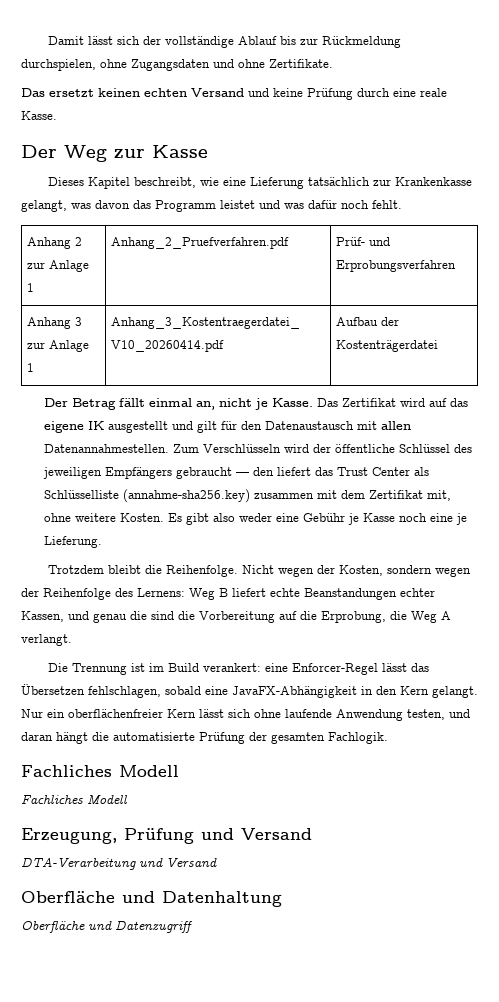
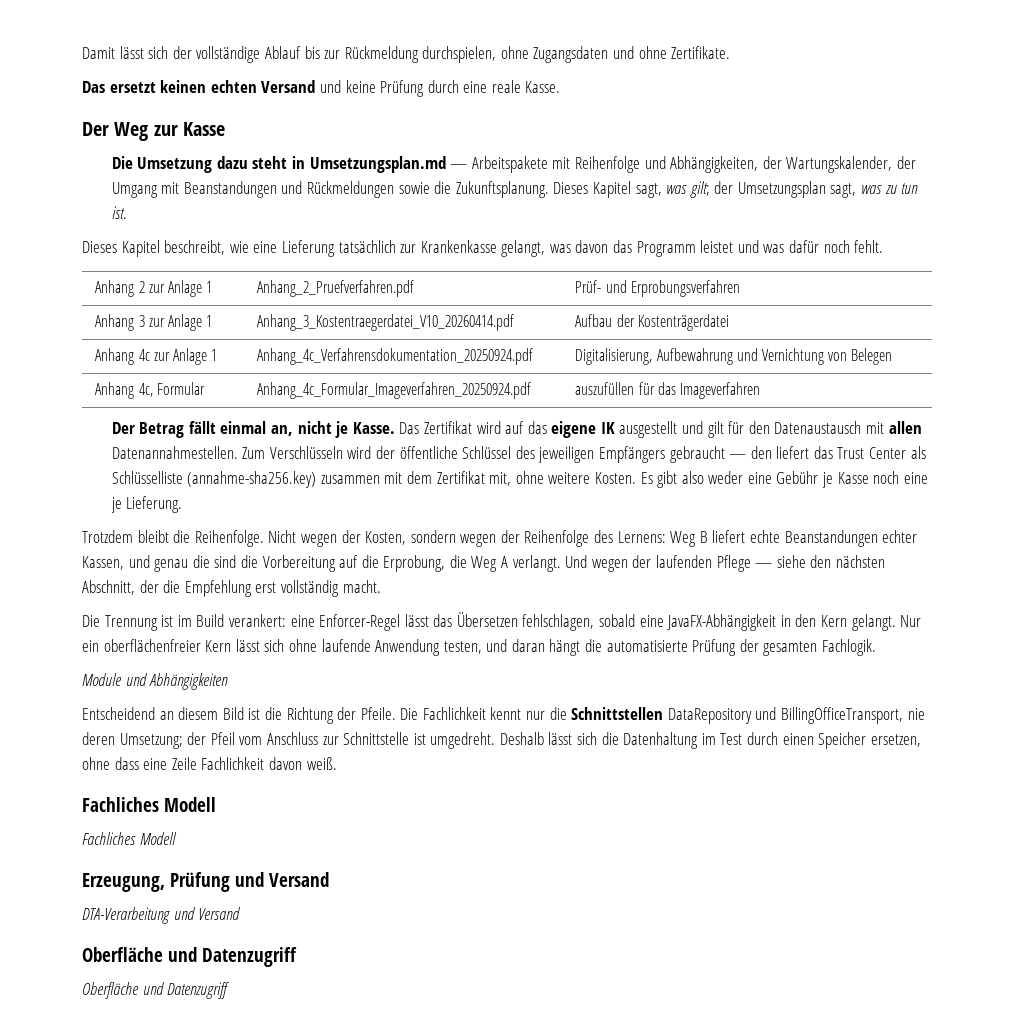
+ Die Umsetzung dazu steht in Umsetzungsplan.md — Arbeitspakete mit Reihenfolge und Abhängigkeiten, der Wartungskalender, der Umgang mit Beanstandungen und Rückmeldungen sowie die Zukunftsplanung. Dieses Kapitel sagt, was gilt; der Umsetzungsplan sagt, was zu tun ist.
+ Anhang 4c zur Anlage 1 | Anhang_4c_Verfahrensdokumentation_20250924.pdf | Digitalisierung, Aufbewahrung und Vernichtung von Belegen
+ Anhang 4c, Formular | Anhang_4c_Formular_Imageverfahren_20250924.pdf | auszufüllen für das Imageverfahren
+ Und wegen der laufenden Pflege — siehe den nächsten Abschnitt, der die Empfehlung erst vollständig macht.
+ Module und Abhängigkeiten
+ Entscheidend an diesem Bild ist die Richtung der Pfeile. Die Fachlichkeit kennt nur die Schnittstellen DataRepository und BillingOfficeTransport, nie deren Umsetzung; der Pfeil vom Anschluss zur Schnittstelle ist umgedreht. Deshalb lässt sich die Datenhaltung im Test durch einen Speicher ersetzen, ohne dass eine Zeile Fachlichkeit davon weiß.
  DTA-Verarbeitung und Versand
- Oberfläche und Datenhaltung
+ Oberfläche und Datenzugriff

